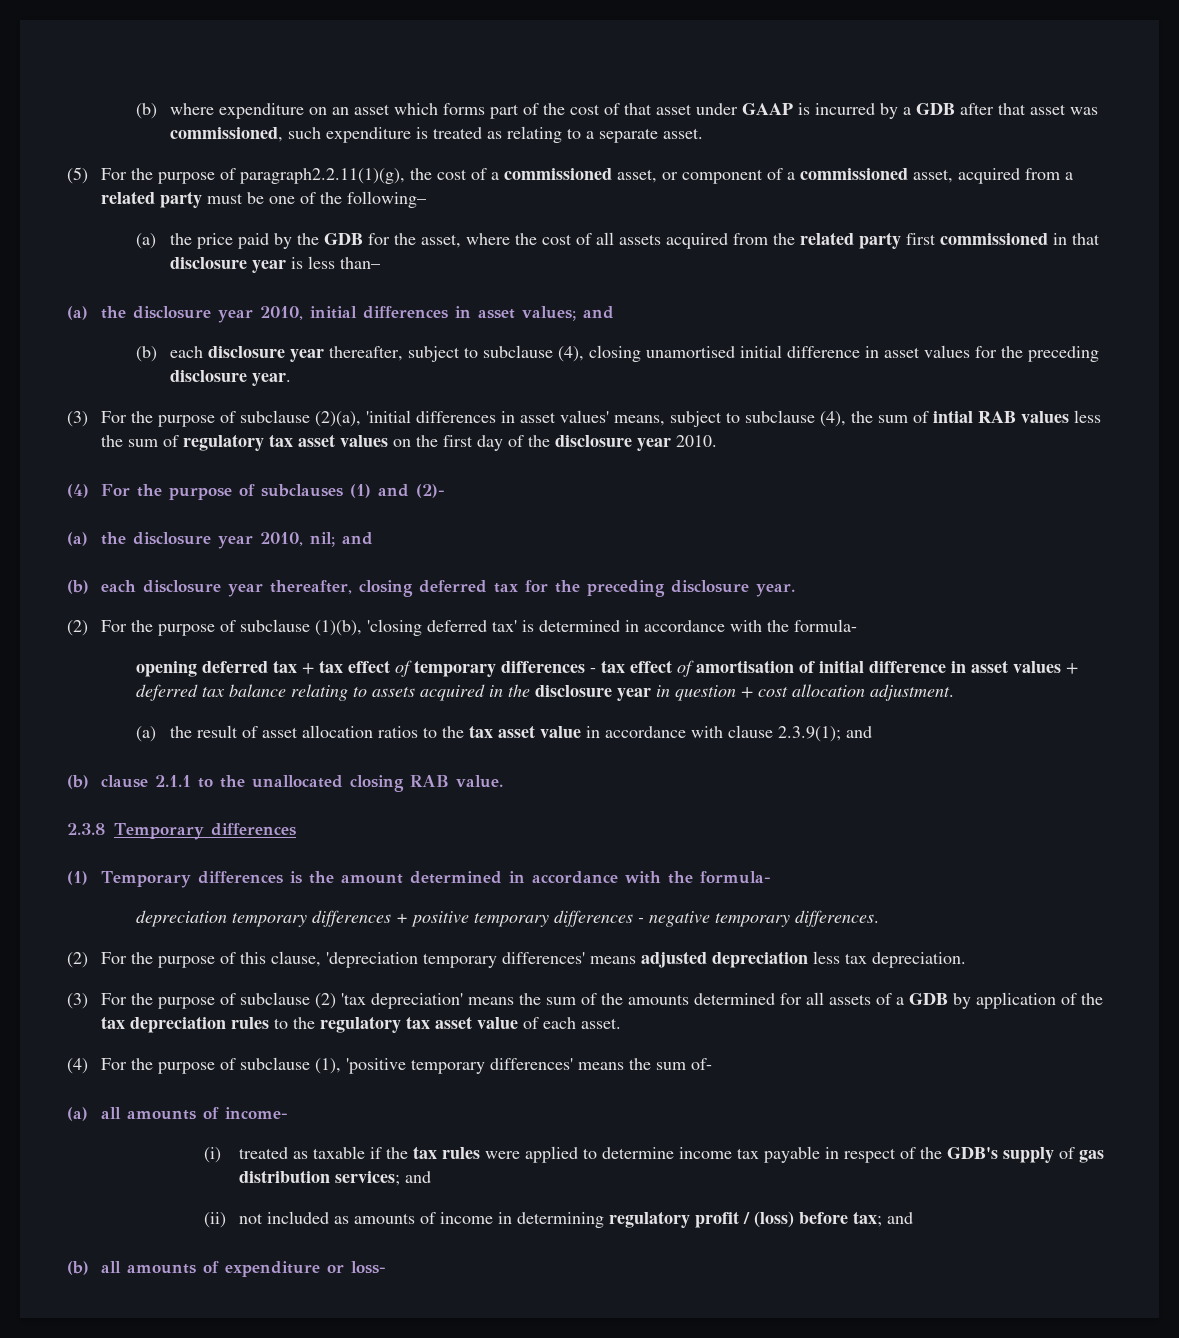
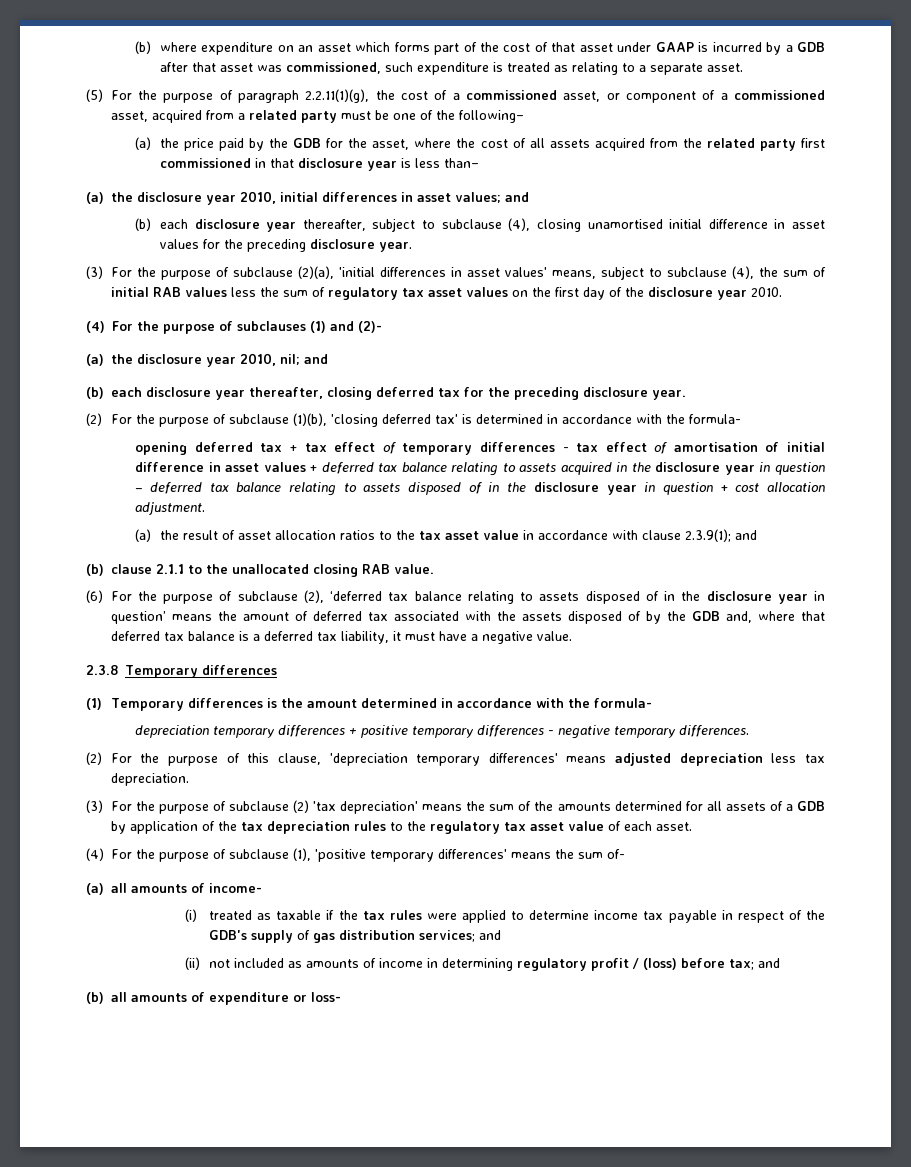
- (5) For the purpose of paragraph2.2.11(1)(g), the cost of a commissioned asset, or component of a commissioned asset, acquired from a related party must be one of the following–
+ (5) For the purpose of paragraph 2.2.11(1)(g), the cost of a commissioned asset, or component of a commissioned asset, acquired from a related party must be one of the following–
- (3) For the purpose of subclause (2)(a), 'initial differences in asset values' means, subject to subclause (4), the sum of intial RAB values less the sum of regulatory tax asset values on the first day of the disclosure year 2010.
+ (3) For the purpose of subclause (2)(a), 'initial differences in asset values' means, subject to subclause (4), the sum of initial RAB values less the sum of regulatory tax asset values on the first day of the disclosure year 2010.
- opening deferred tax + tax effect of temporary differences - tax effect of amortisation of initial difference in asset values + deferred tax balance relating to assets acquired in the disclosure year in question + cost allocation adjustment.
+ opening deferred tax + tax effect of temporary differences - tax effect of amortisation of initial difference in asset values + deferred tax balance relating to assets acquired in the disclosure year in question – deferred tax balance relating to assets disposed of in the disclosure year in question + cost allocation adjustment.
+ (6) For the purpose of subclause (2), ‘deferred tax balance relating to assets disposed of in the disclosure year in question’ means the amount of deferred tax associated with the assets disposed of by the GDB and, where that deferred tax balance is a deferred tax liability, it must have a negative value.

